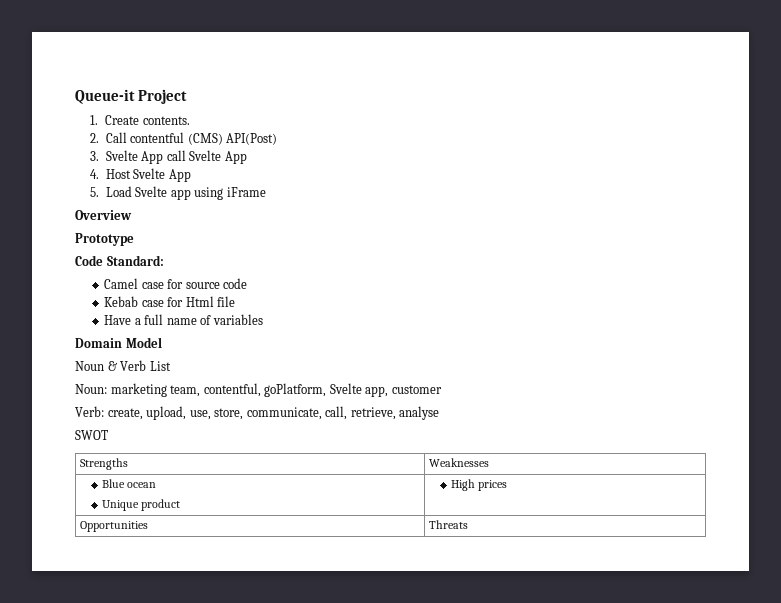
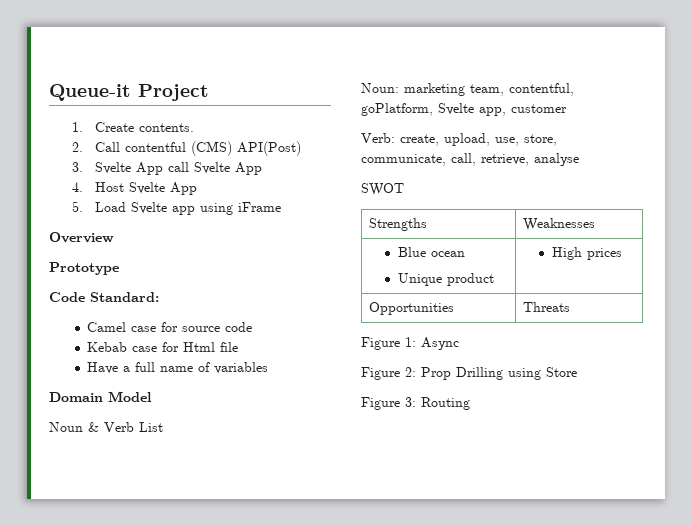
+ Figure 1: Async
+ Figure 2: Prop Drilling using Store
+ Figure 3: Routing

